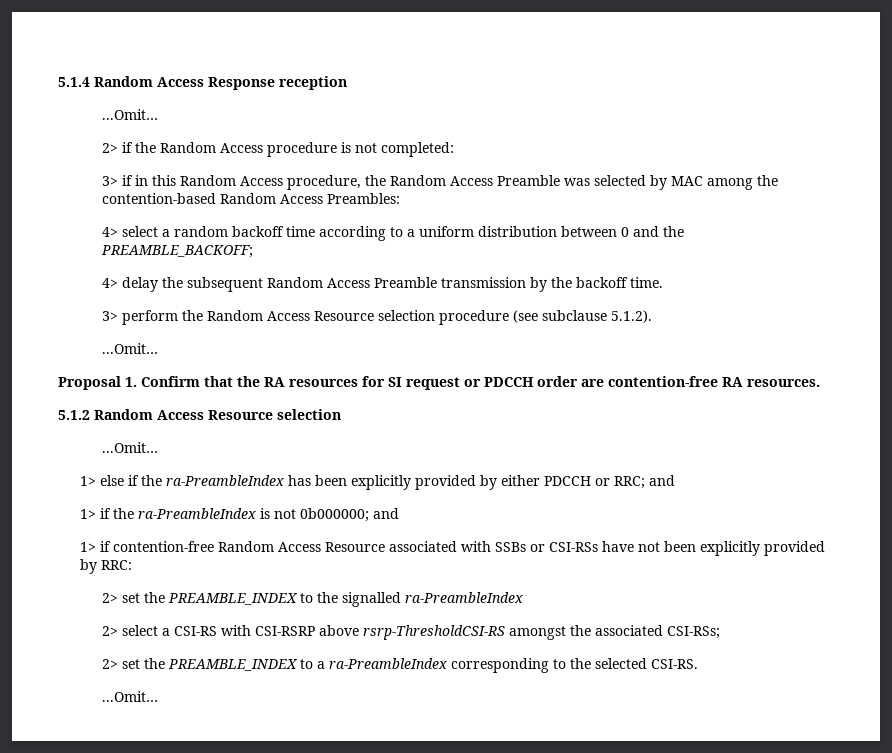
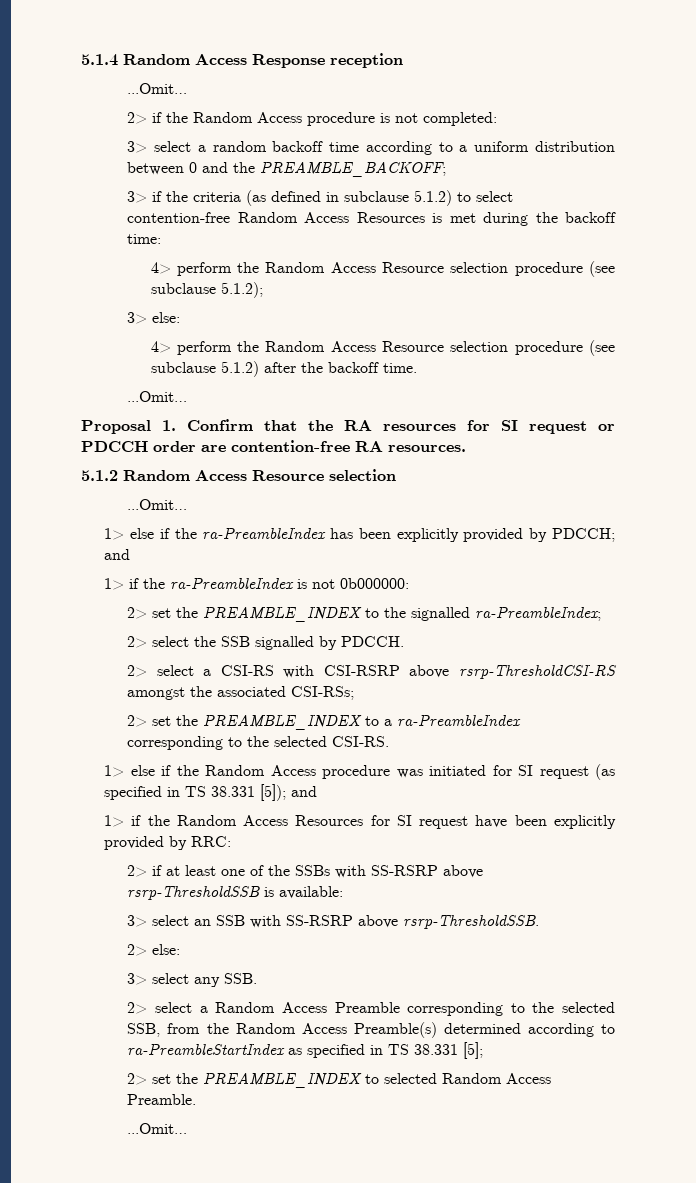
- 3> if in this Random Access procedure, the Random Access Preamble was selected by MAC among the contention-based Random Access Preambles:
- 4> select a random backoff time according to a uniform distribution between 0 and the PREAMBLE_BACKOFF;
+ 3> select a random backoff time according to a uniform distribution between 0 and the PREAMBLE_BACKOFF;
- 4> delay the subsequent Random Access Preamble transmission by the backoff time.
- 3> perform the Random Access Resource selection procedure (see subclause 5.1.2).
+ 3> if the criteria (as defined in subclause 5.1.2) to select contention-free Random Access Resources is met during the backoff time:
+ 4> perform the Random Access Resource selection procedure (see subclause 5.1.2);
+ 3> else:
+ 4> perform the Random Access Resource selection procedure (see subclause 5.1.2) after the backoff time.
- 1> else if the ra-PreambleIndex has been explicitly provided by either PDCCH or RRC; and
+ 1> else if the ra-PreambleIndex has been explicitly provided by PDCCH; and
- 1> if the ra-PreambleIndex is not 0b000000; and
- 1> if contention-free Random Access Resource associated with SSBs or CSI-RSs have not been explicitly provided by RRC:
+ 1> if the ra-PreambleIndex is not 0b000000:
- 2> set the PREAMBLE_INDEX to the signalled ra-PreambleIndex
+ 2> set the PREAMBLE_INDEX to the signalled ra-PreambleIndex;
+ 2> select the SSB signalled by PDCCH.
+ 1> else if the Random Access procedure was initiated for SI request (as specified in TS 38.331 [5]); and
+ 1> if the Random Access Resources for SI request have been explicitly provided by RRC:
+ 2> if at least one of the SSBs with SS-RSRP above rsrp-ThresholdSSB is available:
+ 3> select an SSB with SS-RSRP above rsrp-ThresholdSSB.
+ 2> else:
+ 3> select any SSB.
+ 2> select a Random Access Preamble corresponding to the selected SSB, from the Random Access Preamble(s) determined according to ra-PreambleStartIndex as specified in TS 38.331 [5];
+ 2> set the PREAMBLE_INDEX to selected Random Access Preamble.

